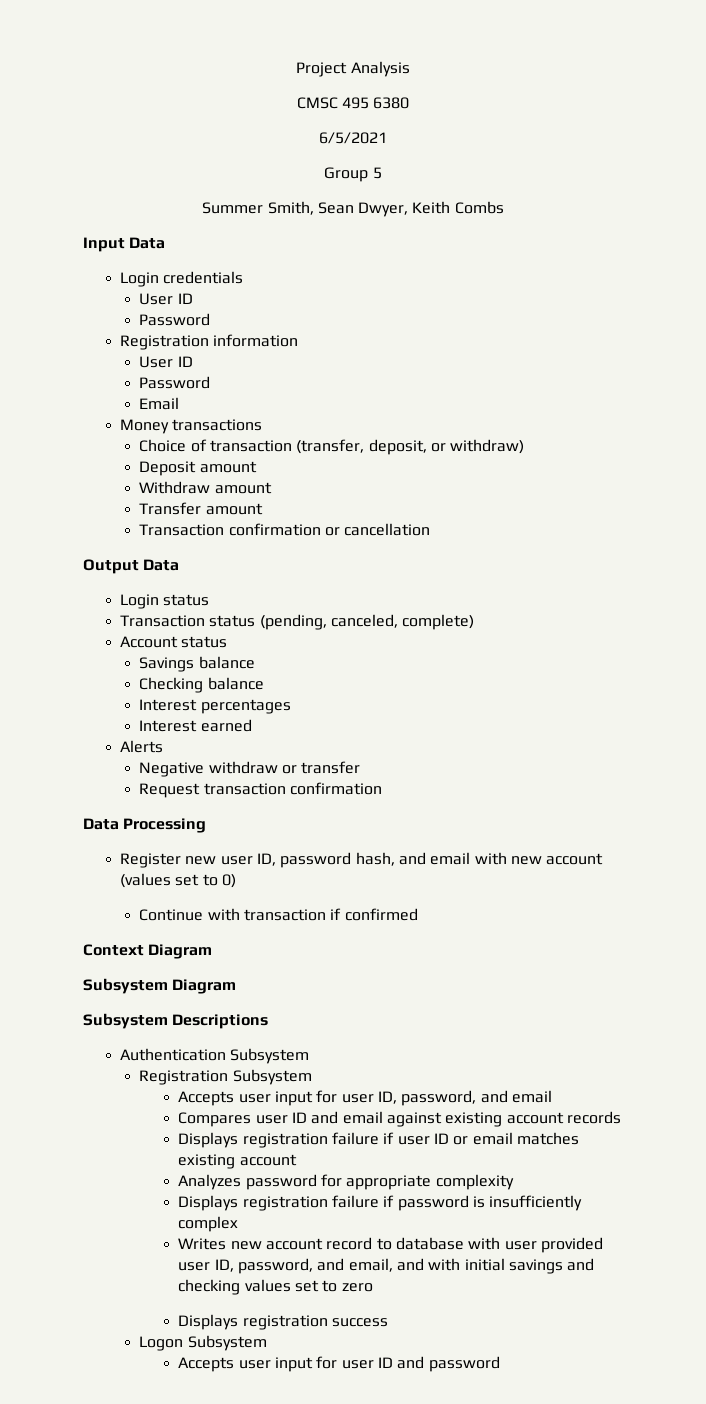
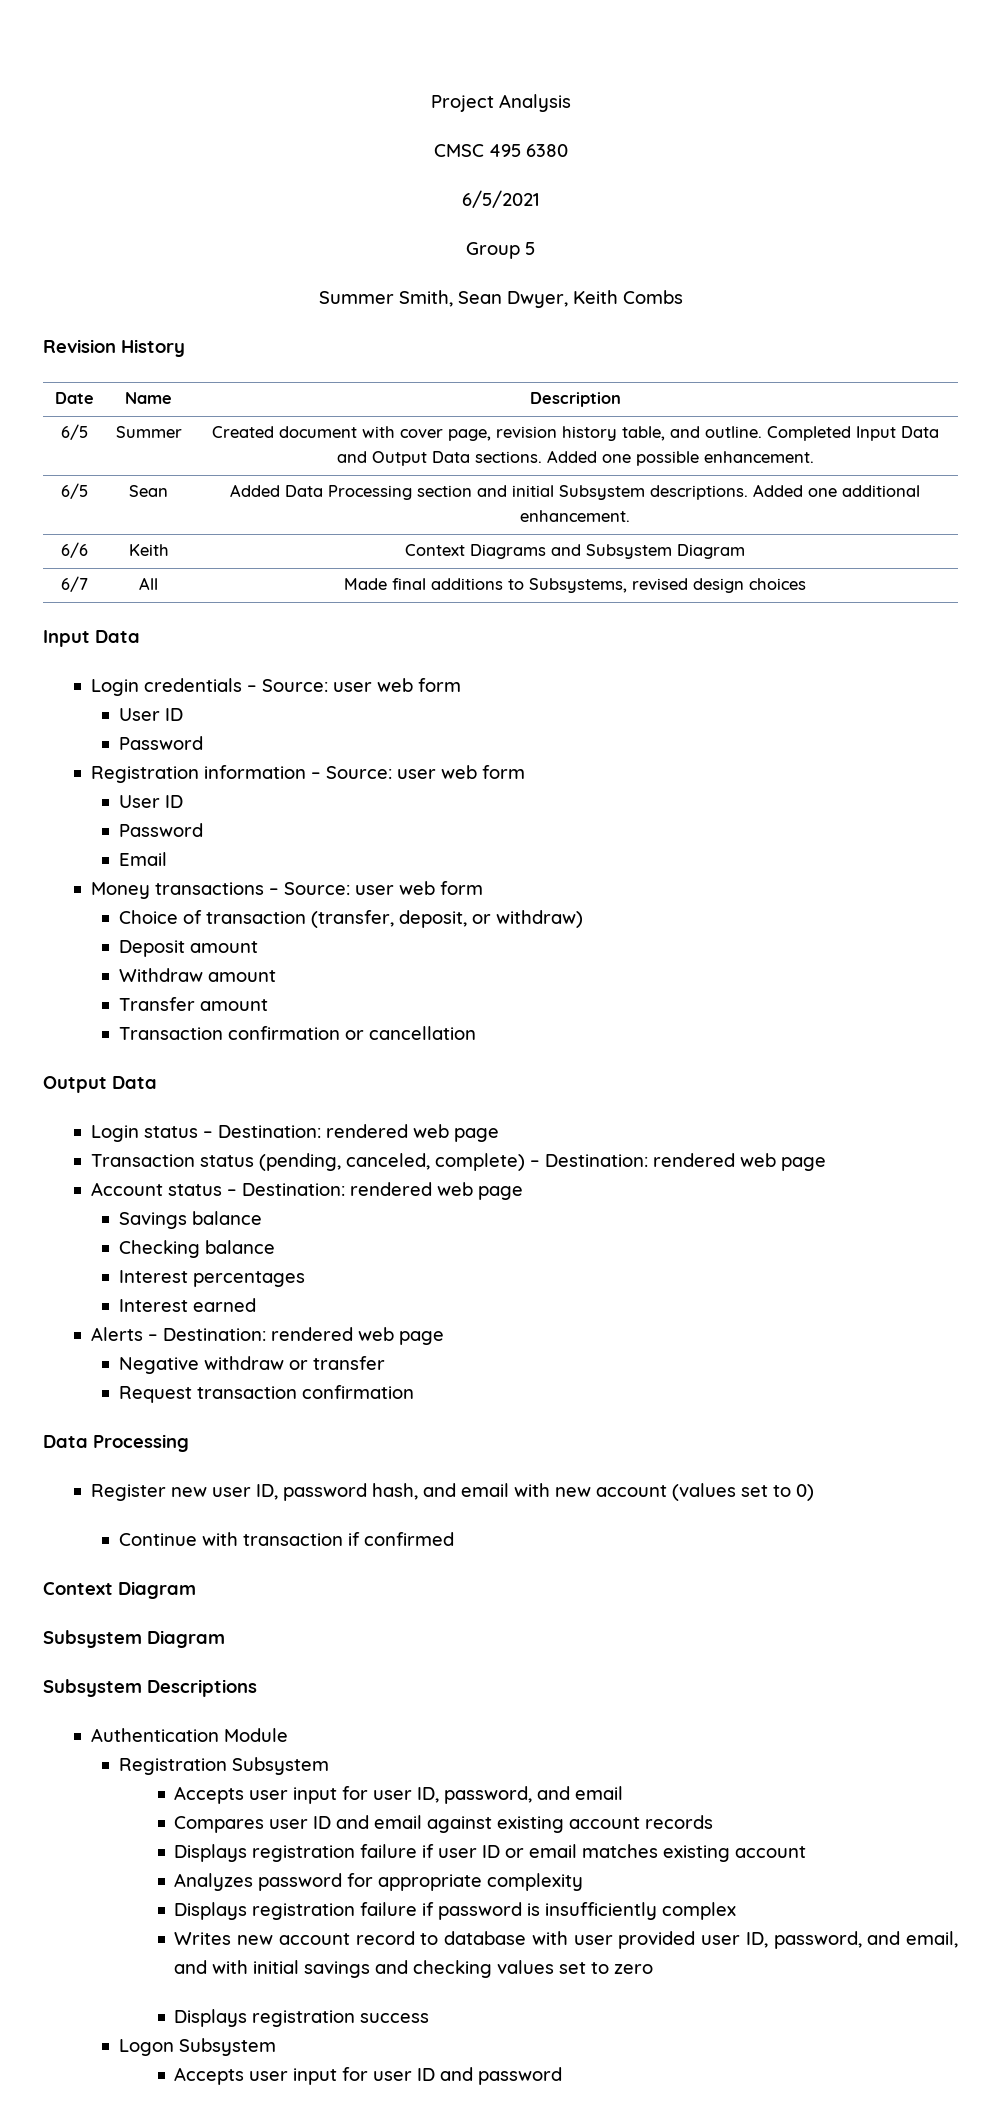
+ Revision History
+ Date | Name | Description
+ 6/5 | Summer | Created document with cover page, revision history table, and outline. Completed Input Data and Output Data sections. Added one possible enhancement.
+ 6/5 | Sean | Added Data Processing section and initial Subsystem descriptions. Added one additional enhancement.
+ 6/6 | Keith | Context Diagrams and Subsystem Diagram
+ 6/7 | All | Made final additions to Subsystems, revised design choices
- Login credentials
+ Login credentials – Source: user web form
- Registration information
+ Registration information – Source: user web form
- Money transactions
+ Money transactions – Source: user web form
- Login status
+ Login status – Destination: rendered web page
- Transaction status (pending, canceled, complete)
- Account status
+ Transaction status (pending, canceled, complete) – Destination: rendered web page
+ Account status – Destination: rendered web page
- Alerts
+ Alerts – Destination: rendered web page
- Authentication Subsystem
+ Authentication Module

